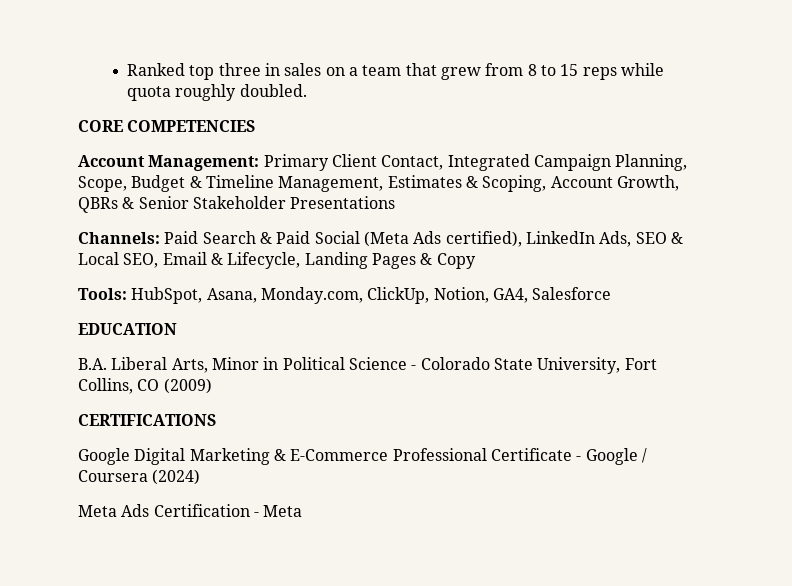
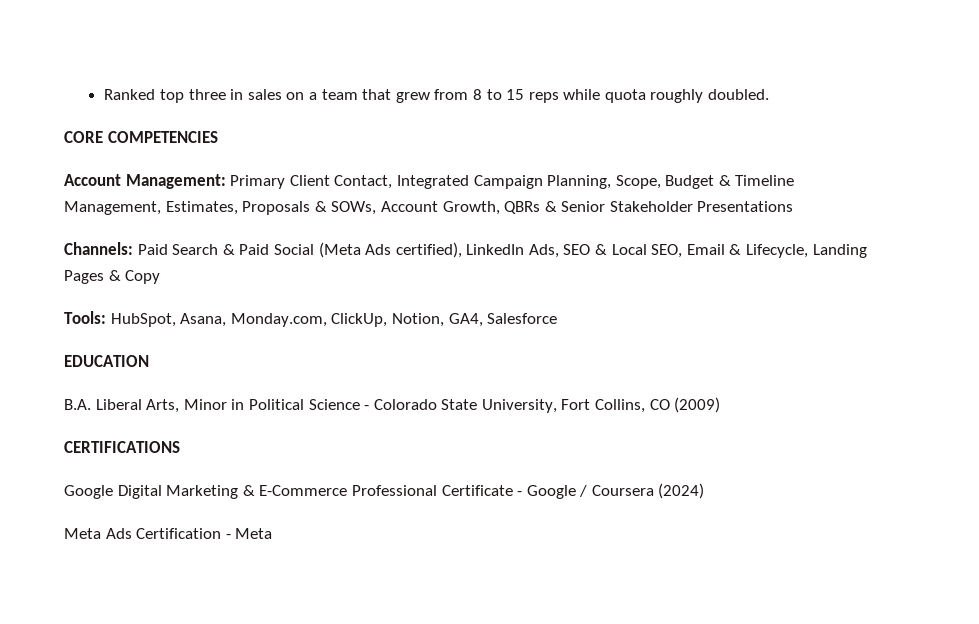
- Account Management: Primary Client Contact, Integrated Campaign Planning, Scope, Budget & Timeline Management, Estimates & Scoping, Account Growth, QBRs & Senior Stakeholder Presentations
+ Account Management: Primary Client Contact, Integrated Campaign Planning, Scope, Budget & Timeline Management, Estimates, Proposals & SOWs, Account Growth, QBRs & Senior Stakeholder Presentations

